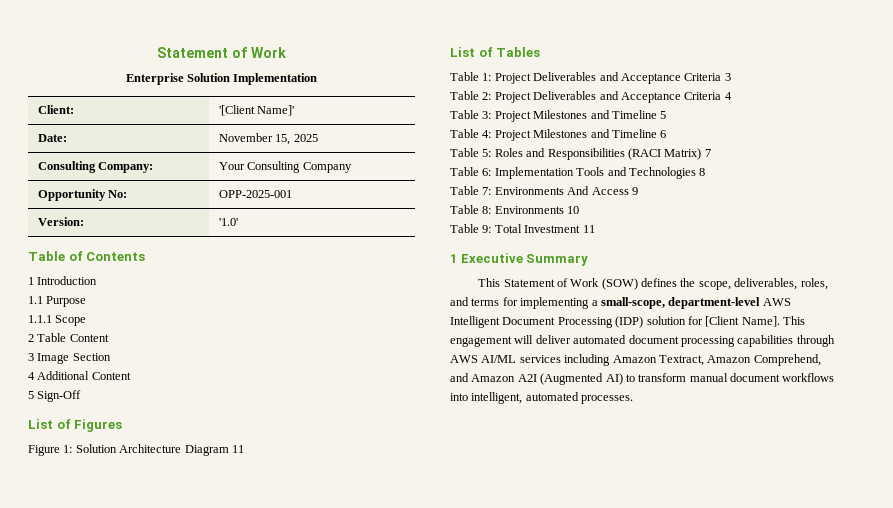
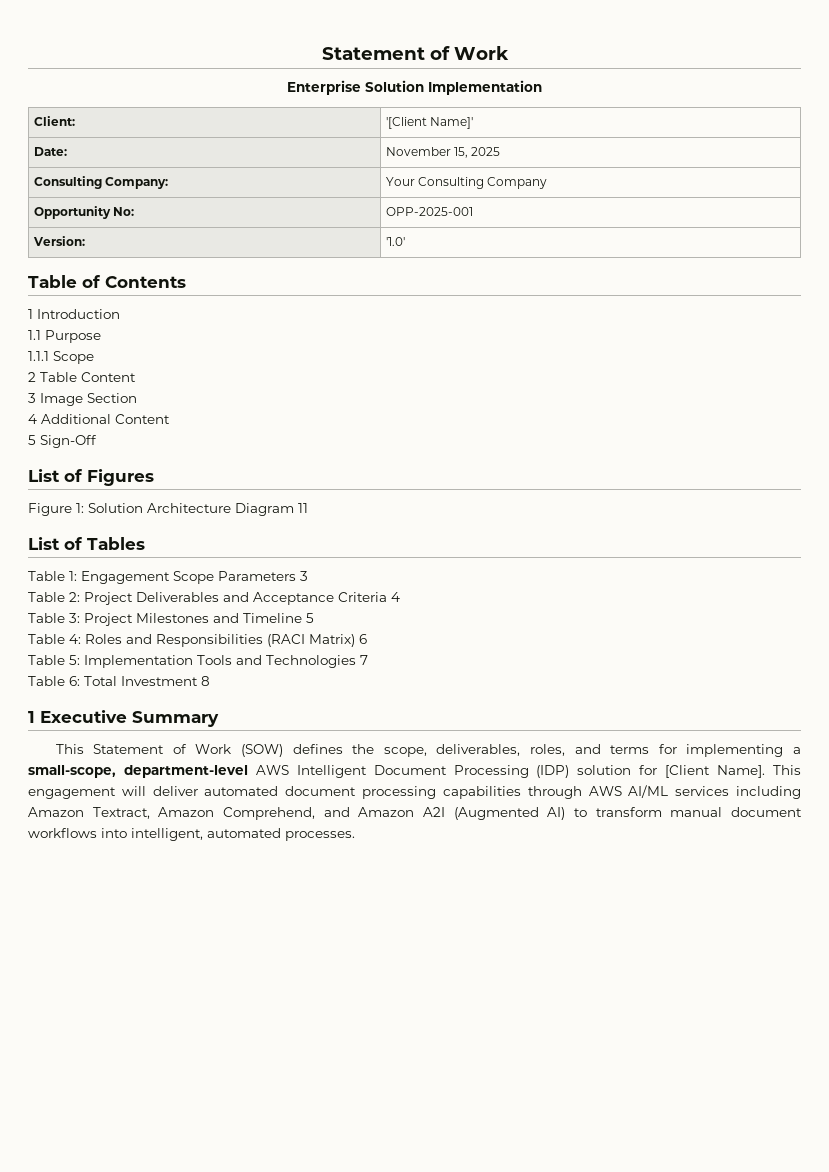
- Table 1: Project Deliverables and Acceptance Criteria 3
+ Table 1: Engagement Scope Parameters 3
- Table 4: Project Milestones and Timeline 6
- Table 5: Roles and Responsibilities (RACI Matrix) 7
- Table 6: Implementation Tools and Technologies 8
- Table 7: Environments And Access 9
- Table 8: Environments 10
- Table 9: Total Investment 11
+ Table 4: Roles and Responsibilities (RACI Matrix) 6
+ Table 5: Implementation Tools and Technologies 7
+ Table 6: Total Investment 8

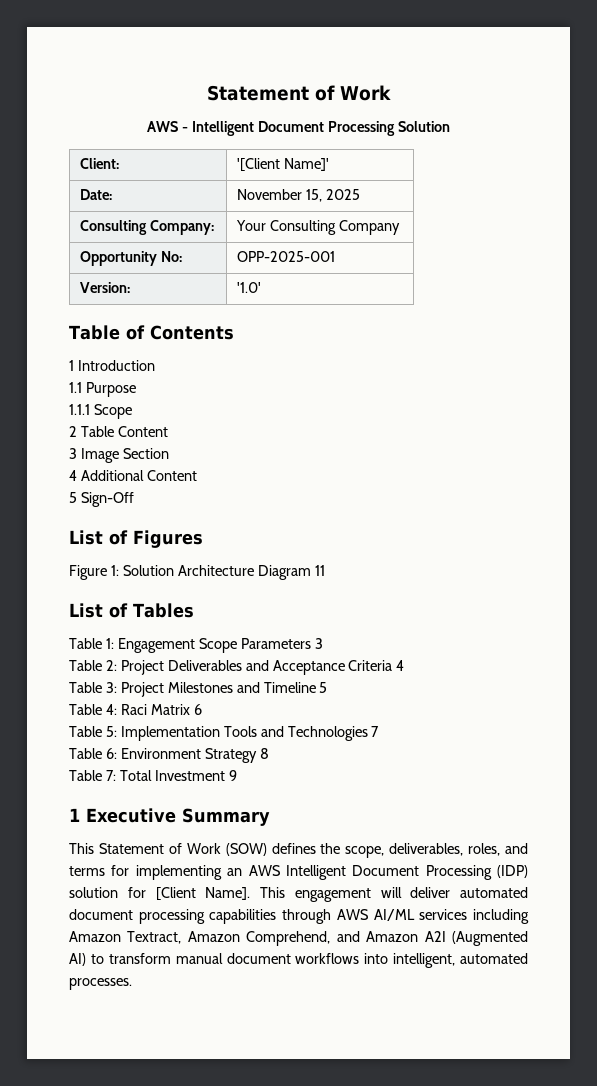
- Enterprise Solution Implementation
+ AWS - Intelligent Document Processing Solution
- Table 4: Roles and Responsibilities (RACI Matrix) 6
+ Table 4: Raci Matrix 6
- Table 6: Total Investment 8
+ Table 6: Environment Strategy 8
+ Table 7: Total Investment 9
- This Statement of Work (SOW) defines the scope, deliverables, roles, and terms for implementing a small-scope, department-level AWS Intelligent Document Processing (IDP) solution for [Client Name].
+ This Statement of Work (SOW) defines the scope, deliverables, roles, and terms for implementing an AWS Intelligent Document Processing (IDP) solution for [Client Name].

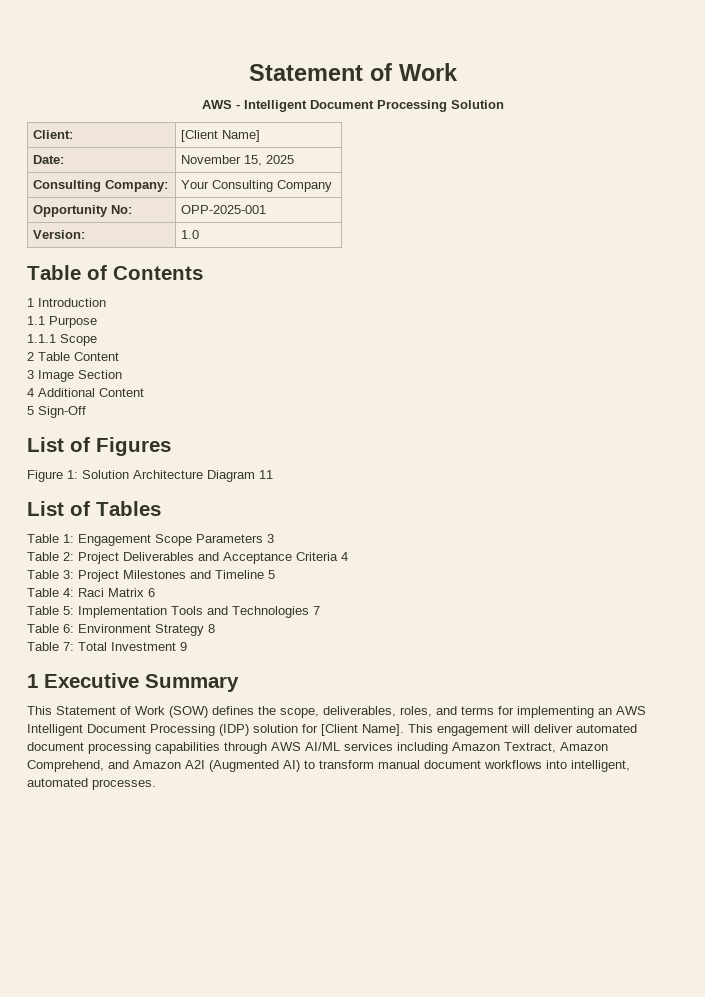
- Client: | '[Client Name]'
+ Client: | [Client Name]
- Version: | '1.0'
+ Version: | 1.0

